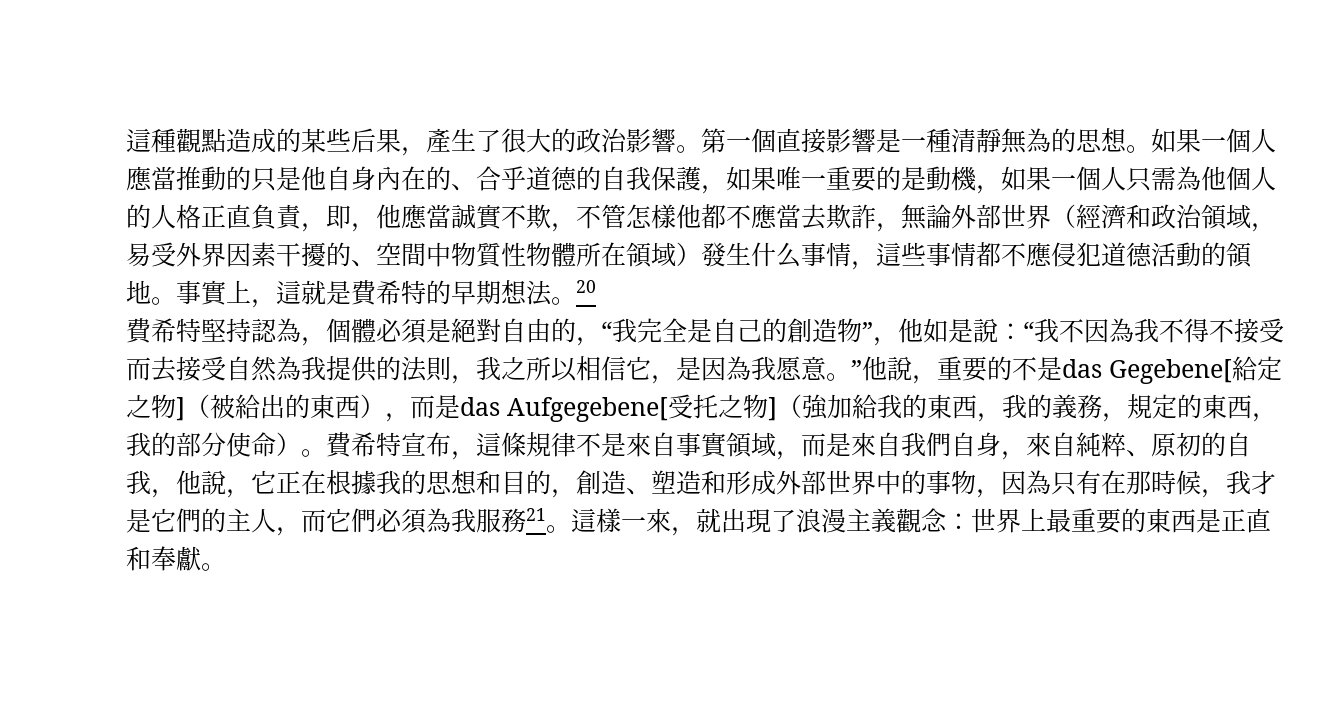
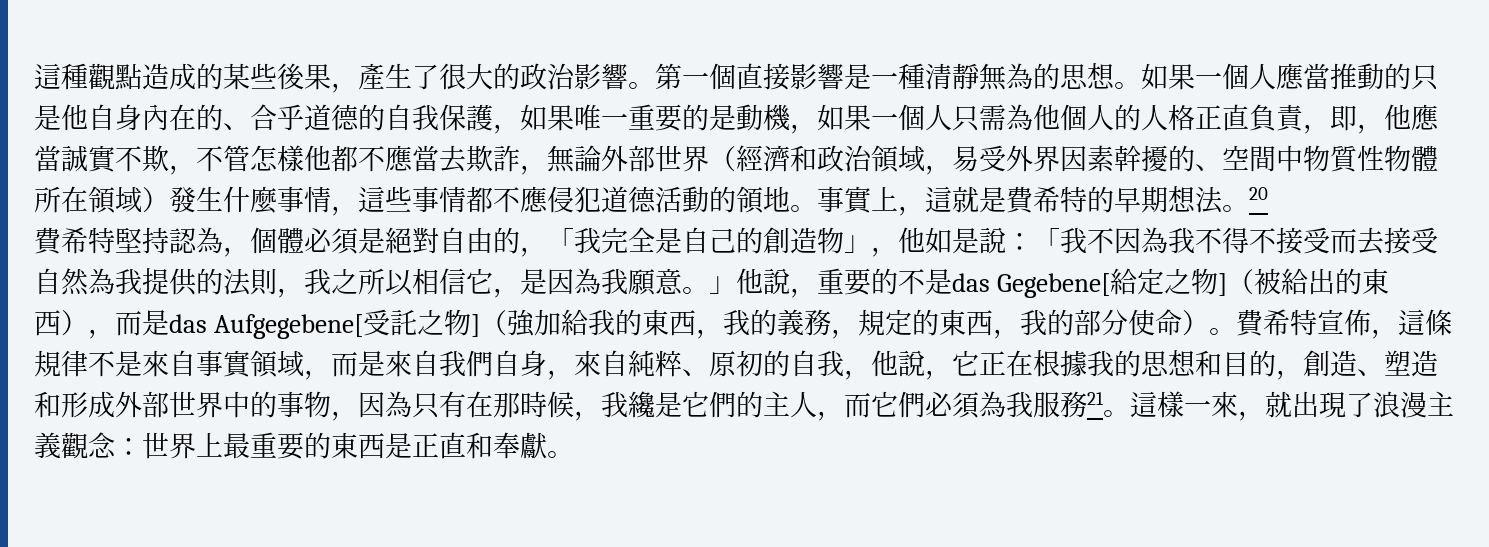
- 這種觀點造成的某些后果，產生了很大的政治影響。
+ 這種觀點造成的某些後果，產生了很大的政治影響。
- 如果一個人應當推動的只是他自身內在的、合乎道德的自我保護，如果唯一重要的是動機，如果一個人只需為他個人的人格正直負責，即，他應當誠實不欺，不管怎樣他都不應當去欺詐，無論外部世界（經濟和政治領域，易受外界因素干擾的、空間中物質性物體所在領域）發生什么事情，這些事情都不應侵犯道德活動的領地。
+ 如果一個人應當推動的只是他自身內在的、合乎道德的自我保護，如果唯一重要的是動機，如果一個人只需為他個人的人格正直負責，即，他應當誠實不欺，不管怎樣他都不應當去欺詐，無論外部世界（經濟和政治領域，易受外界因素幹擾的、空間中物質性物體所在領域）發生什麼事情，這些事情都不應侵犯道德活動的領地。
- 費希特堅持認為，個體必須是絕對自由的，“我完全是自己的創造物”，他如是說：
+ 費希特堅持認為，個體必須是絕對自由的，「我完全是自己的創造物」，他如是說：
- “我不因為我不得不接受而去接受自然為我提供的法則，我之所以相信它，是因為我愿意。”他說，重要的不是das Gegebene[給定之物]（被給出的東西），而是das Aufgegebene[受托之物]（強加給我的東西，我的義務，規定的東西，我的部分使命）。
+ 「我不因為我不得不接受而去接受自然為我提供的法則，我之所以相信它，是因為我願意。」他說，重要的不是das Gegebene[給定之物]（被給出的東西），而是das Aufgegebene[受託之物]（強加給我的東西，我的義務，規定的東西，我的部分使命）。
- 費希特宣布，這條規律不是來自事實領域，而是來自我們自身，來自純粹、原初的自我，他說，它正在根據我的思想和目的，創造、塑造和形成外部世界中的事物，因為只有在那時候，我才是它們的主人，而它們必須為我服務21。
+ 費希特宣佈，這條規律不是來自事實領域，而是來自我們自身，來自純粹、原初的自我，他說，它正在根據我的思想和目的，創造、塑造和形成外部世界中的事物，因為只有在那時候，我纔是它們的主人，而它們必須為我服務21。

